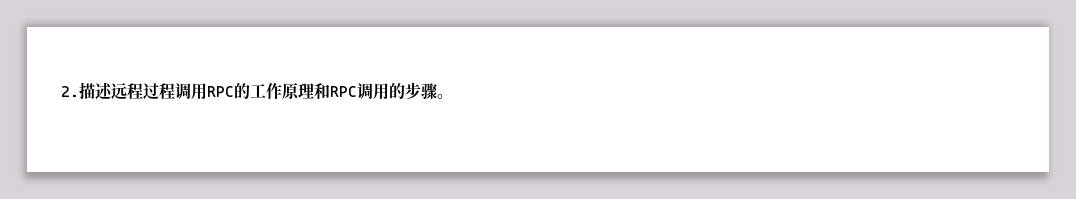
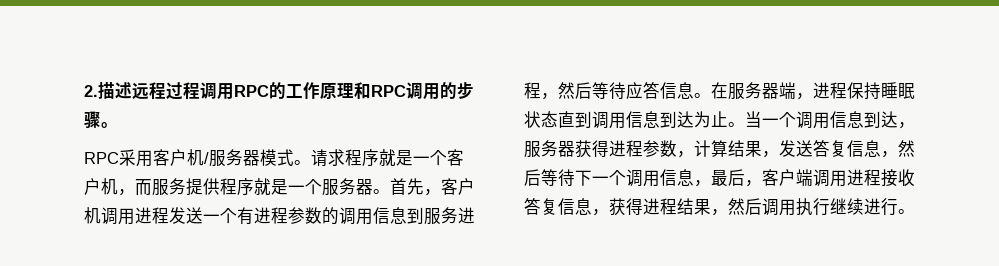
+ RPC采用客户机/服务器模式。请求程序就是一个客户机，而服务提供程序就是一个服务器。首先，客户机调用进程发送一个有进程参数的调用信息到服务进程，然后等待应答信息。在服务器端，进程保持睡眠状态直到调用信息到达为止。当一个调用信息到达，服务器获得进程参数，计算结果，发送答复信息，然后等待下一个调用信息，最后，客户端调用进程接收答复信息，获得进程结果，然后调用执行继续进行。

